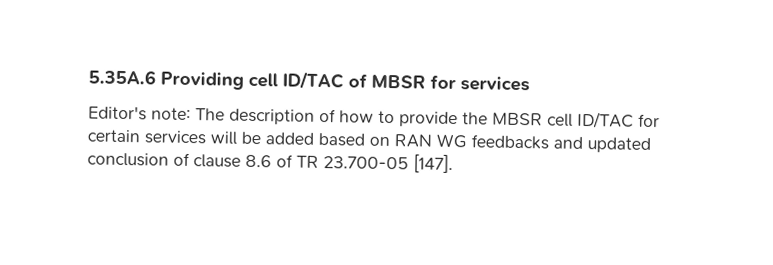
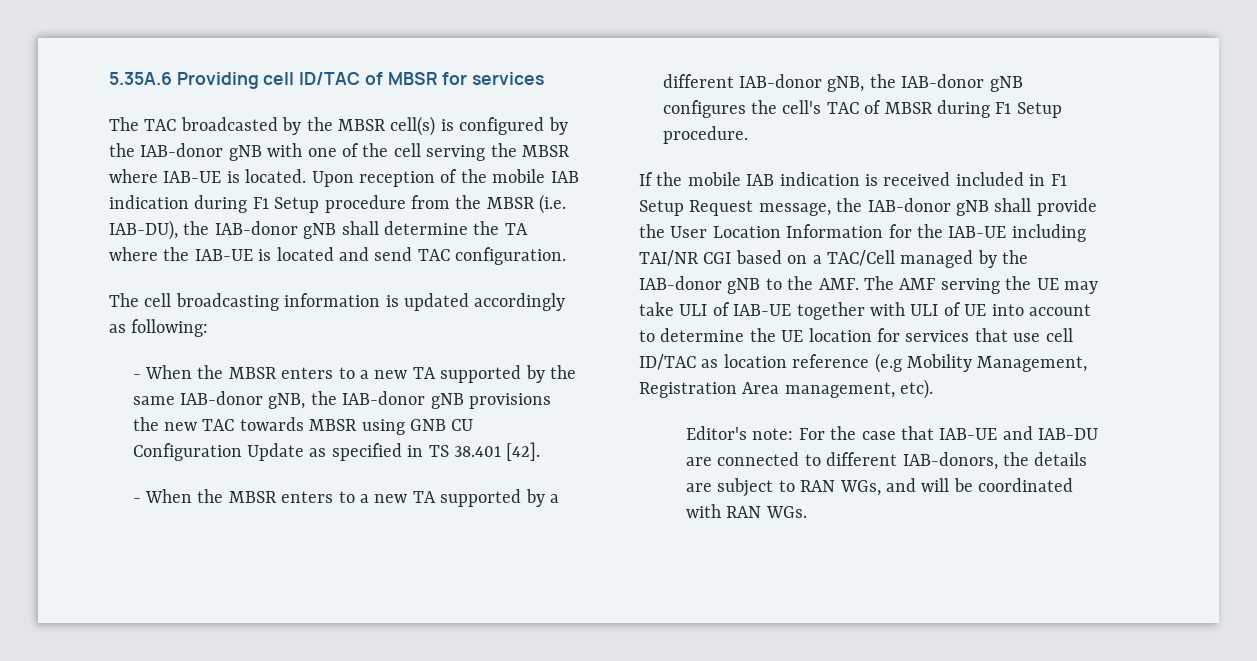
- Editor's note: The description of how to provide the MBSR cell ID/TAC for certain services will be added based on RAN WG feedbacks and updated conclusion of clause 8.6 of TR 23.700-05 [147].
+ The TAC broadcasted by the MBSR cell(s) is configured by the IAB-donor gNB with one of the cell serving the MBSR where IAB-UE is located. Upon reception of the mobile IAB indication during F1 Setup procedure from the MBSR (i.e. IAB-DU), the IAB-donor gNB shall determine the TA where the IAB-UE is located and send TAC configuration.
+ The cell broadcasting information is updated accordingly as following:
+ - When the MBSR enters to a new TA supported by the same IAB-donor gNB, the IAB-donor gNB provisions the new TAC towards MBSR using GNB CU Configuration Update as specified in TS 38.401 [42].
+ - When the MBSR enters to a new TA supported by a different IAB-donor gNB, the IAB-donor gNB configures the cell's TAC of MBSR during F1 Setup procedure.
+ If the mobile IAB indication is received included in F1 Setup Request message, the IAB-donor gNB shall provide the User Location Information for the IAB-UE including TAI/NR CGI based on a TAC/Cell managed by the IAB-donor gNB to the AMF. The AMF serving the UE may take ULI of IAB-UE together with ULI of UE into account to determine the UE location for services that use cell ID/TAC as location reference (e.g Mobility Management, Registration Area management, etc).
+ Editor's note: For the case that IAB-UE and IAB-DU are connected to different IAB-donors, the details are subject to RAN WGs, and will be coordinated with RAN WGs.

